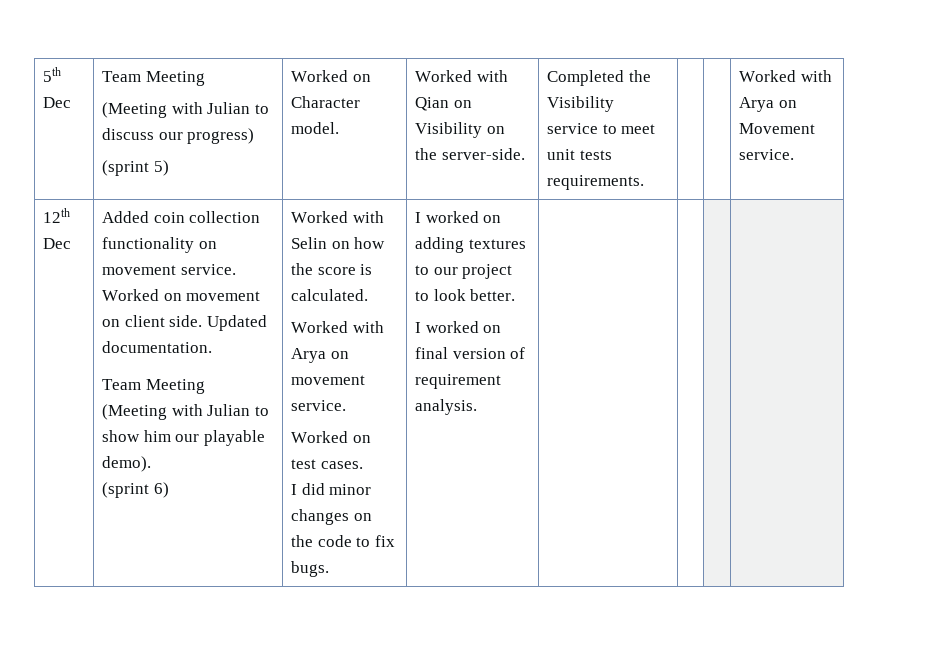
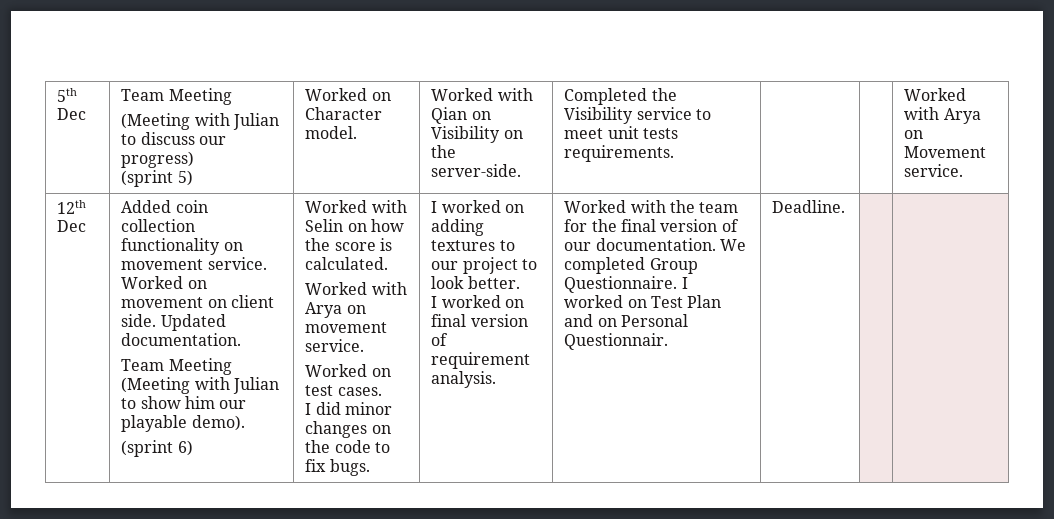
+ Worked with the team for the final version of our documentation. We completed Group Questionnaire. I worked on Test Plan and on Personal Questionnair. | Deadline.

